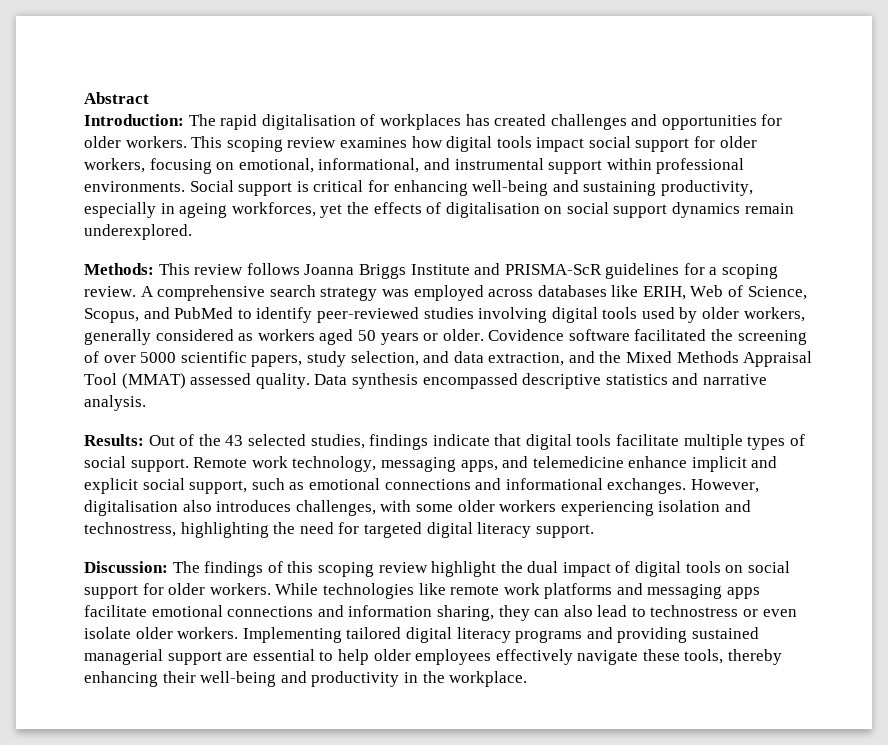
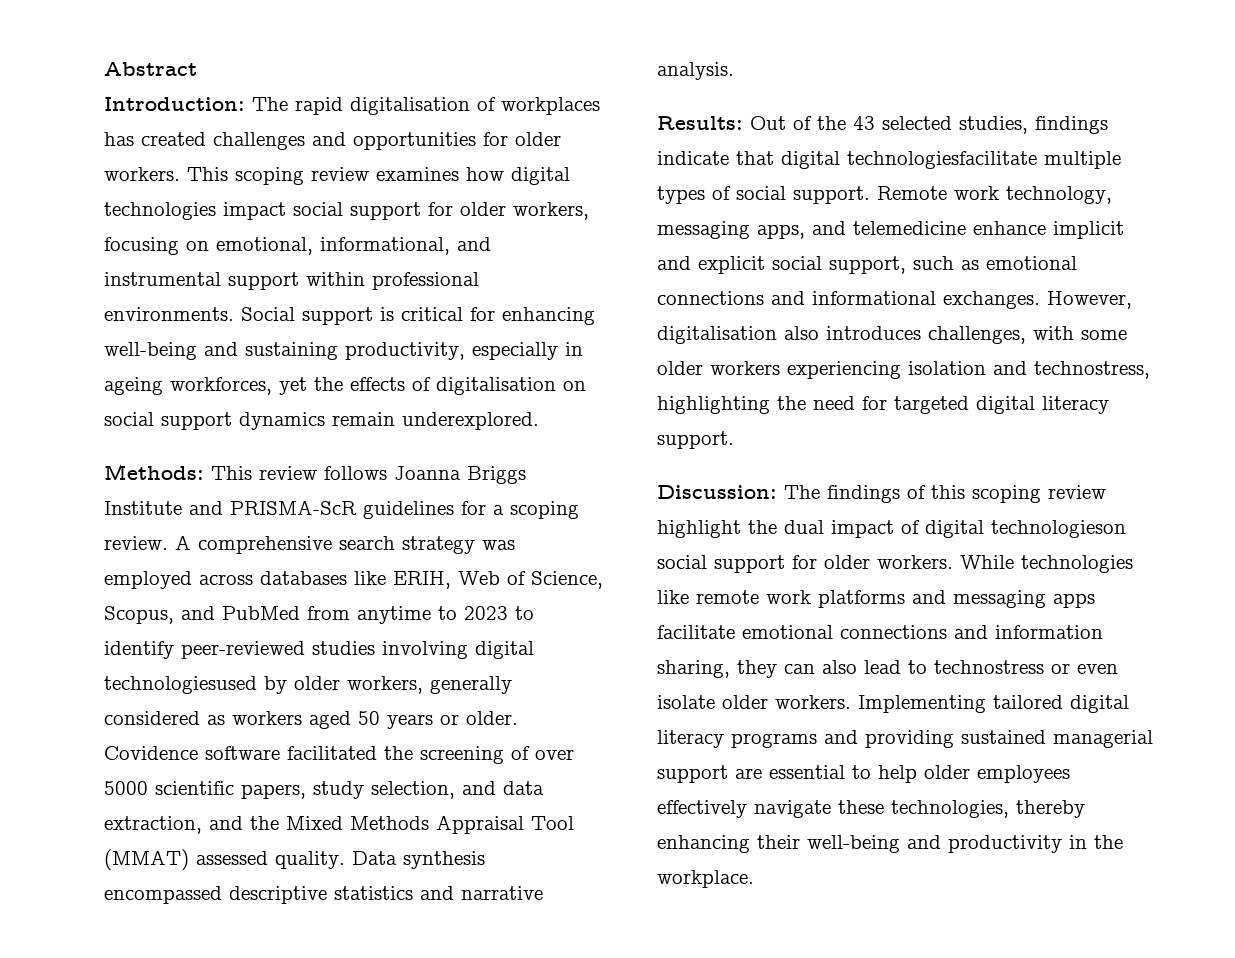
- This scoping review examines how digital tools impact social support for older workers, focusing on emotional, informational, and instrumental support within professional environments.
+ This scoping review examines how digital technologies impact social support for older workers, focusing on emotional, informational, and instrumental support within professional environments.
- A comprehensive search strategy was employed across databases like ERIH, Web of Science, Scopus, and PubMed to identify peer-reviewed studies involving digital tools used by older workers, generally considered as workers aged 50 years or older.
+ A comprehensive search strategy was employed across databases like ERIH, Web of Science, Scopus, and PubMed from anytime to 2023 to identify peer-reviewed studies involving digital technologiesused by older workers, generally considered as workers aged 50 years or older.
- Results: Out of the 43 selected studies, findings indicate that digital tools facilitate multiple types of social support.
+ Results: Out of the 43 selected studies, findings indicate that digital technologiesfacilitate multiple types of social support.
- Discussion: The findings of this scoping review highlight the dual impact of digital tools on social support for older workers.
+ Discussion: The findings of this scoping review highlight the dual impact of digital technologieson social support for older workers.
- Implementing tailored digital literacy programs and providing sustained managerial support are essential to help older employees effectively navigate these tools, thereby enhancing their well-being and productivity in the workplace.
+ Implementing tailored digital literacy programs and providing sustained managerial support are essential to help older employees effectively navigate these technologies, thereby enhancing their well-being and productivity in the workplace.

